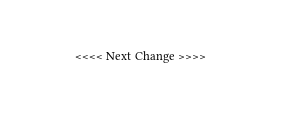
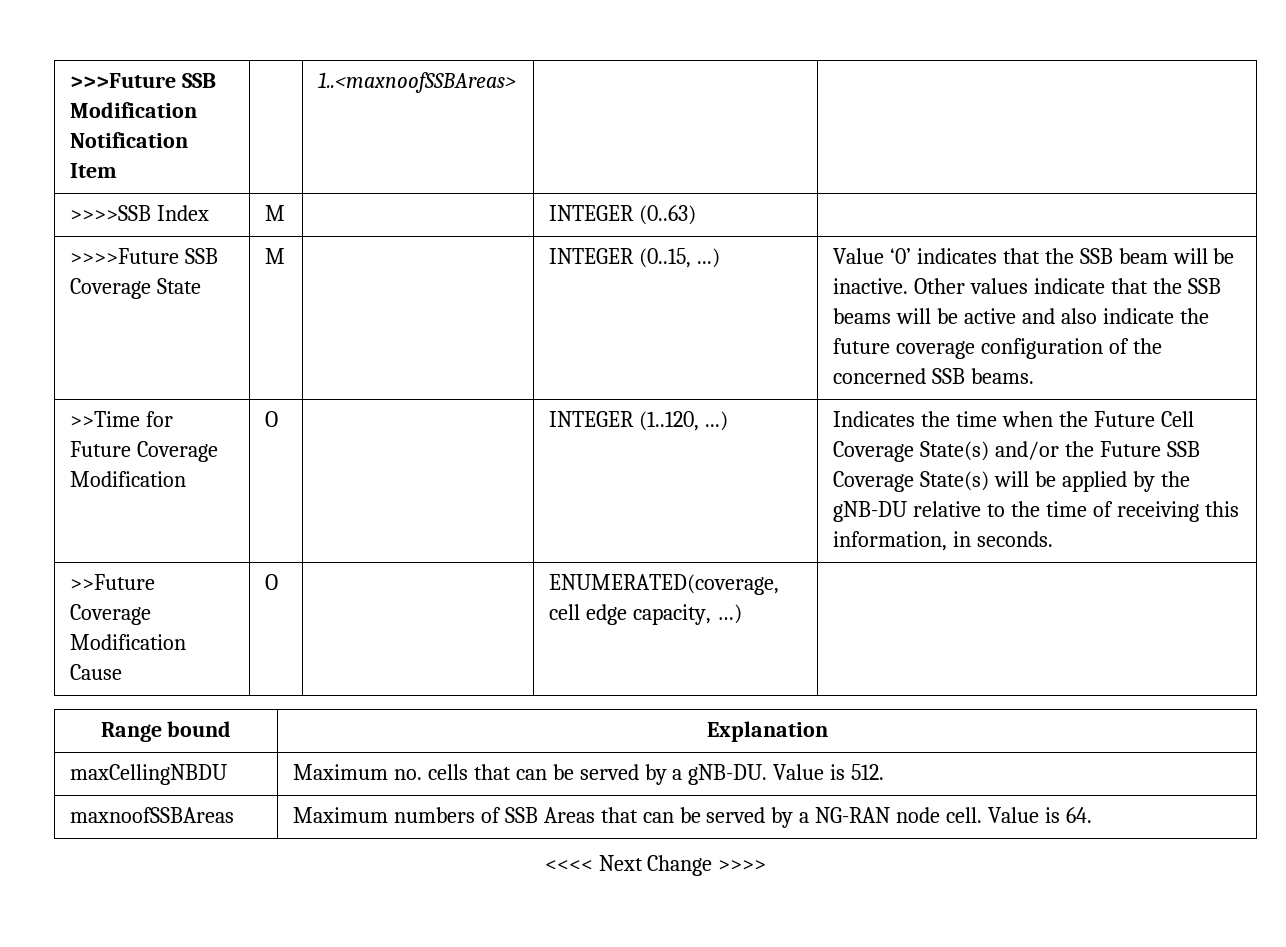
+ >>>Future SSB Modification Notification Item | | 1..<maxnoofSSBAreas> | |
+ >>>>SSB Index | M | | INTEGER (0..63) |
+ >>>>Future SSB Coverage State | M | | INTEGER (0..15, ...) | Value ‘0’ indicates that the SSB beam will be inactive. Other values indicate that the SSB beams will be active and also indicate the future coverage configuration of the concerned SSB beams.
+ >>Time for Future Coverage Modification | O | | INTEGER (1..120, ...) | Indicates the time when the Future Cell Coverage State(s) and/or the Future SSB Coverage State(s) will be applied by the gNB-DU relative to the time of receiving this information, in seconds.
+ >>Future Coverage Modification Cause | O | | ENUMERATED(coverage, cell edge capacity, …) |
+ Range bound | Explanation
+ maxCellingNBDU | Maximum no. cells that can be served by a gNB-DU. Value is 512.
+ maxnoofSSBAreas | Maximum numbers of SSB Areas that can be served by a NG-RAN node cell. Value is 64.

